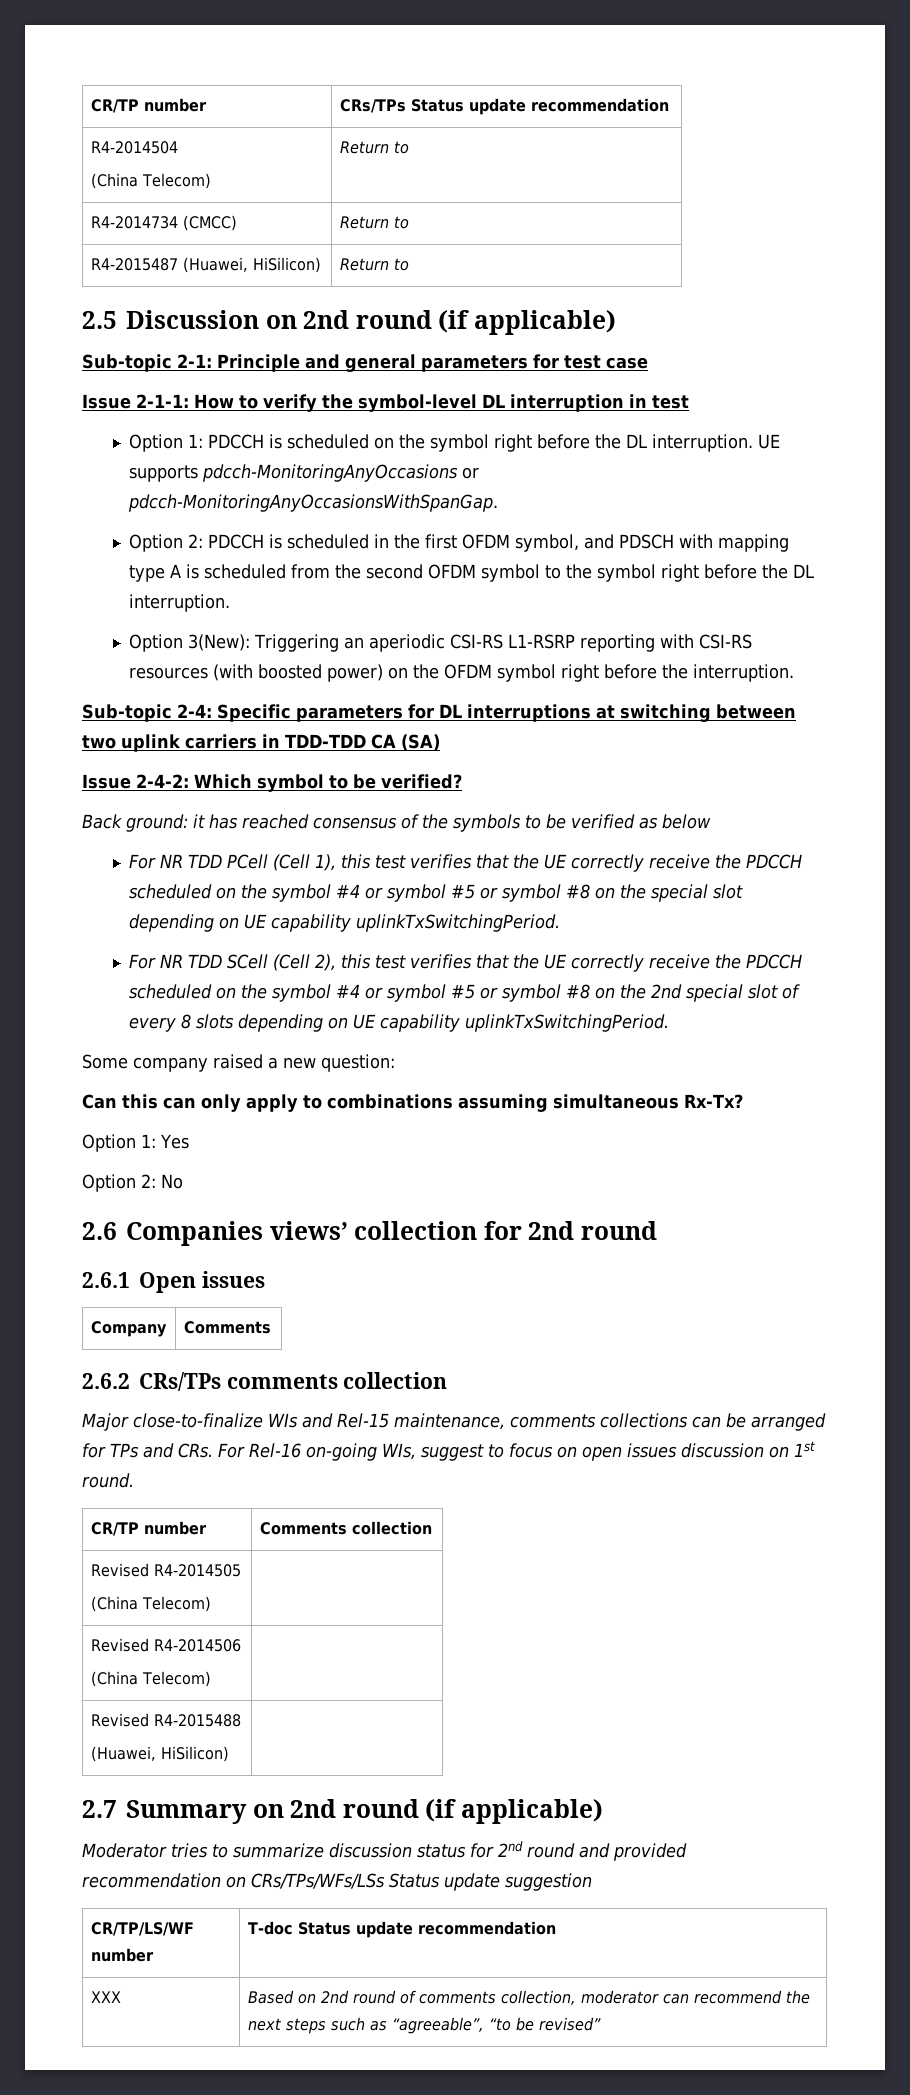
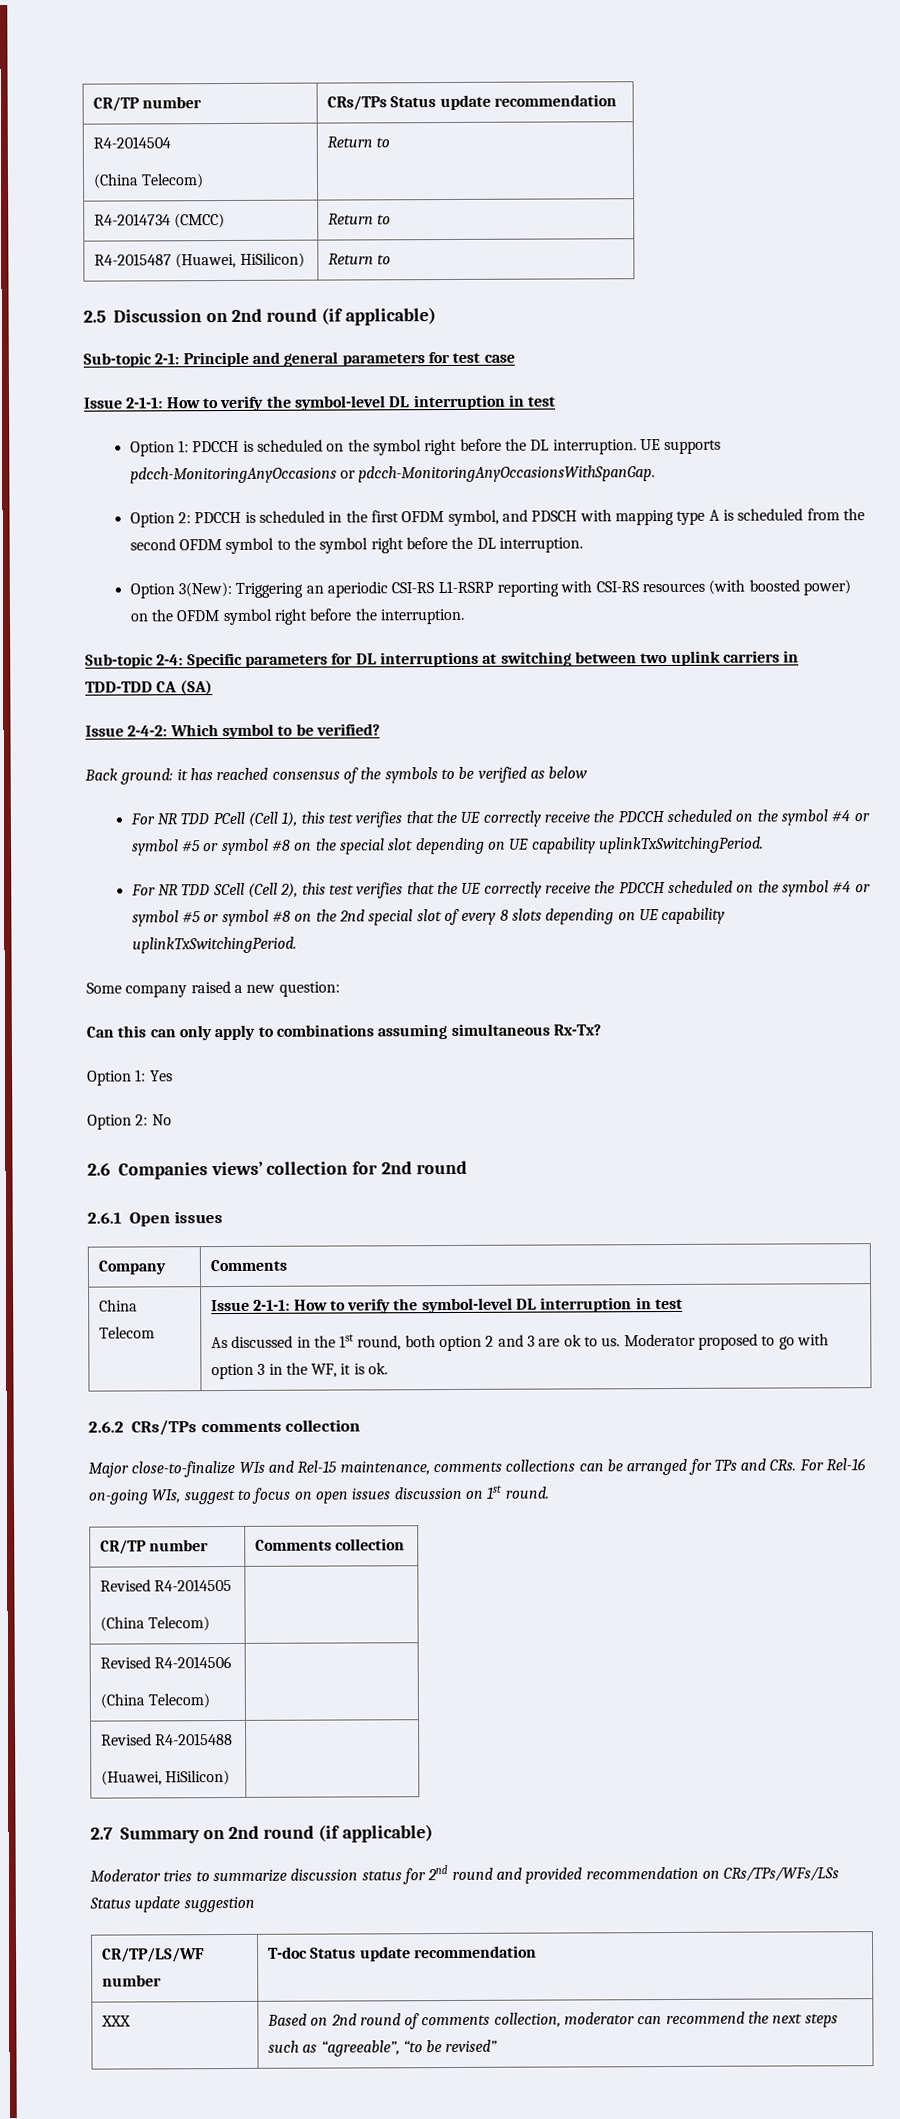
+ China Telecom | Issue 2-1-1: How to verify the symbol-level DL interruption in test
+ As discussed in the 1st round, both option 2 and 3 are ok to us. Moderator proposed to go with option 3 in the WF, it is ok.

